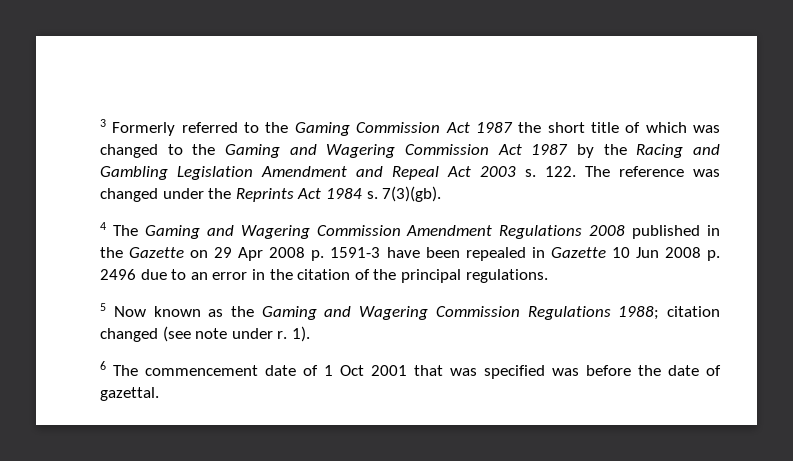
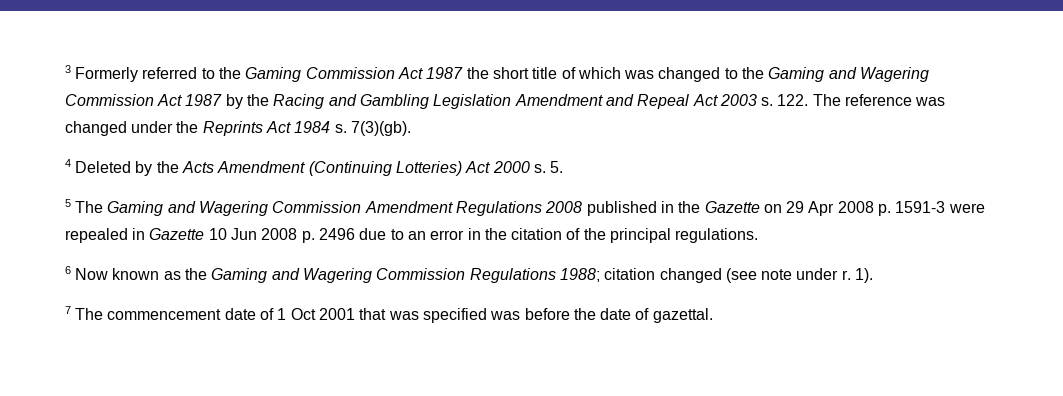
- 4 The Gaming and Wagering Commission Amendment Regulations 2008 published in the Gazette on 29 Apr 2008 p. 1591-3 have been repealed in Gazette 10 Jun 2008 p. 2496 due to an error in the citation of the principal regulations.
+ 4 Deleted by the Acts Amendment (Continuing Lotteries) Act 2000 s. 5.
+ 5 The Gaming and Wagering Commission Amendment Regulations 2008 published in the Gazette on 29 Apr 2008 p. 1591-3 were repealed in Gazette 10 Jun 2008 p. 2496 due to an error in the citation of the principal regulations.
- 5 Now known as the Gaming and Wagering Commission Regulations 1988; citation changed (see note under r.
+ 6 Now known as the Gaming and Wagering Commission Regulations 1988; citation changed (see note under r.
- 6 The commencement date of 1 Oct 2001 that was specified was before the date of gazettal.
+ 7 The commencement date of 1 Oct 2001 that was specified was before the date of gazettal.

